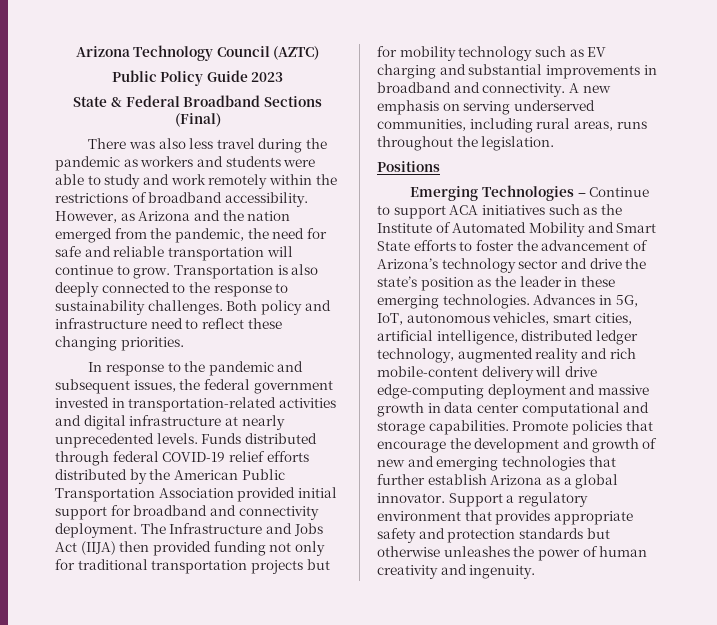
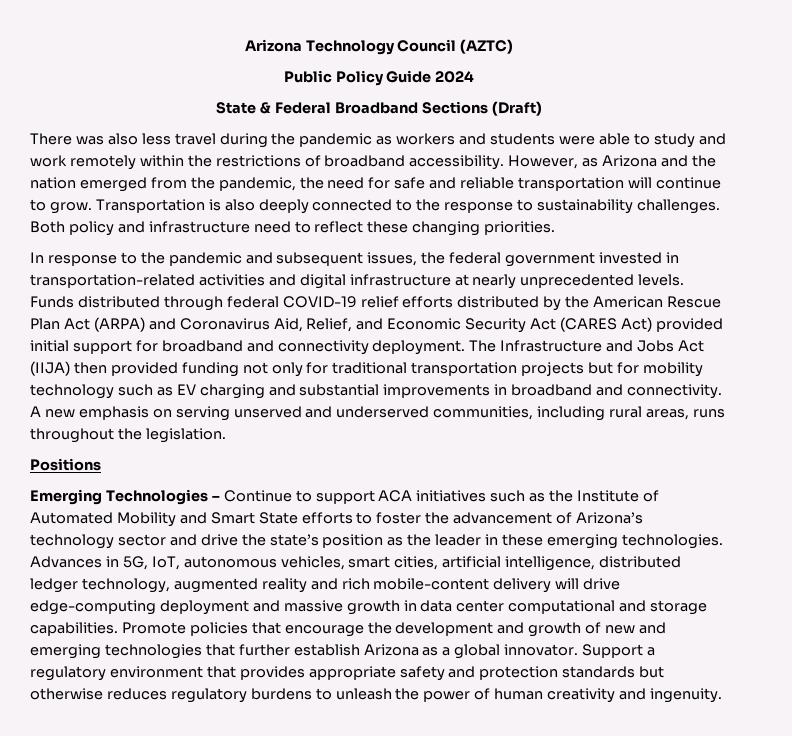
- Public Policy Guide 2023
+ Public Policy Guide 2024
- State & Federal Broadband Sections (Final)
+ State & Federal Broadband Sections (Draft)
- Funds distributed through federal COVID-19 relief efforts distributed by the American Public Transportation Association provided initial support for broadband and connectivity deployment.
+ Funds distributed through federal COVID-19 relief efforts distributed by the American Rescue Plan Act (ARPA) and Coronavirus Aid, Relief, and Economic Security Act (CARES Act) provided initial support for broadband and connectivity deployment.
- A new emphasis on serving underserved communities, including rural areas, runs throughout the legislation.
+ A new emphasis on serving unserved and underserved communities, including rural areas, runs throughout the legislation.
- Support a regulatory environment that provides appropriate safety and protection standards but otherwise unleashes the power of human creativity and ingenuity.
+ Support a regulatory environment that provides appropriate safety and protection standards but otherwise reduces regulatory burdens to unleash the power of human creativity and ingenuity.

